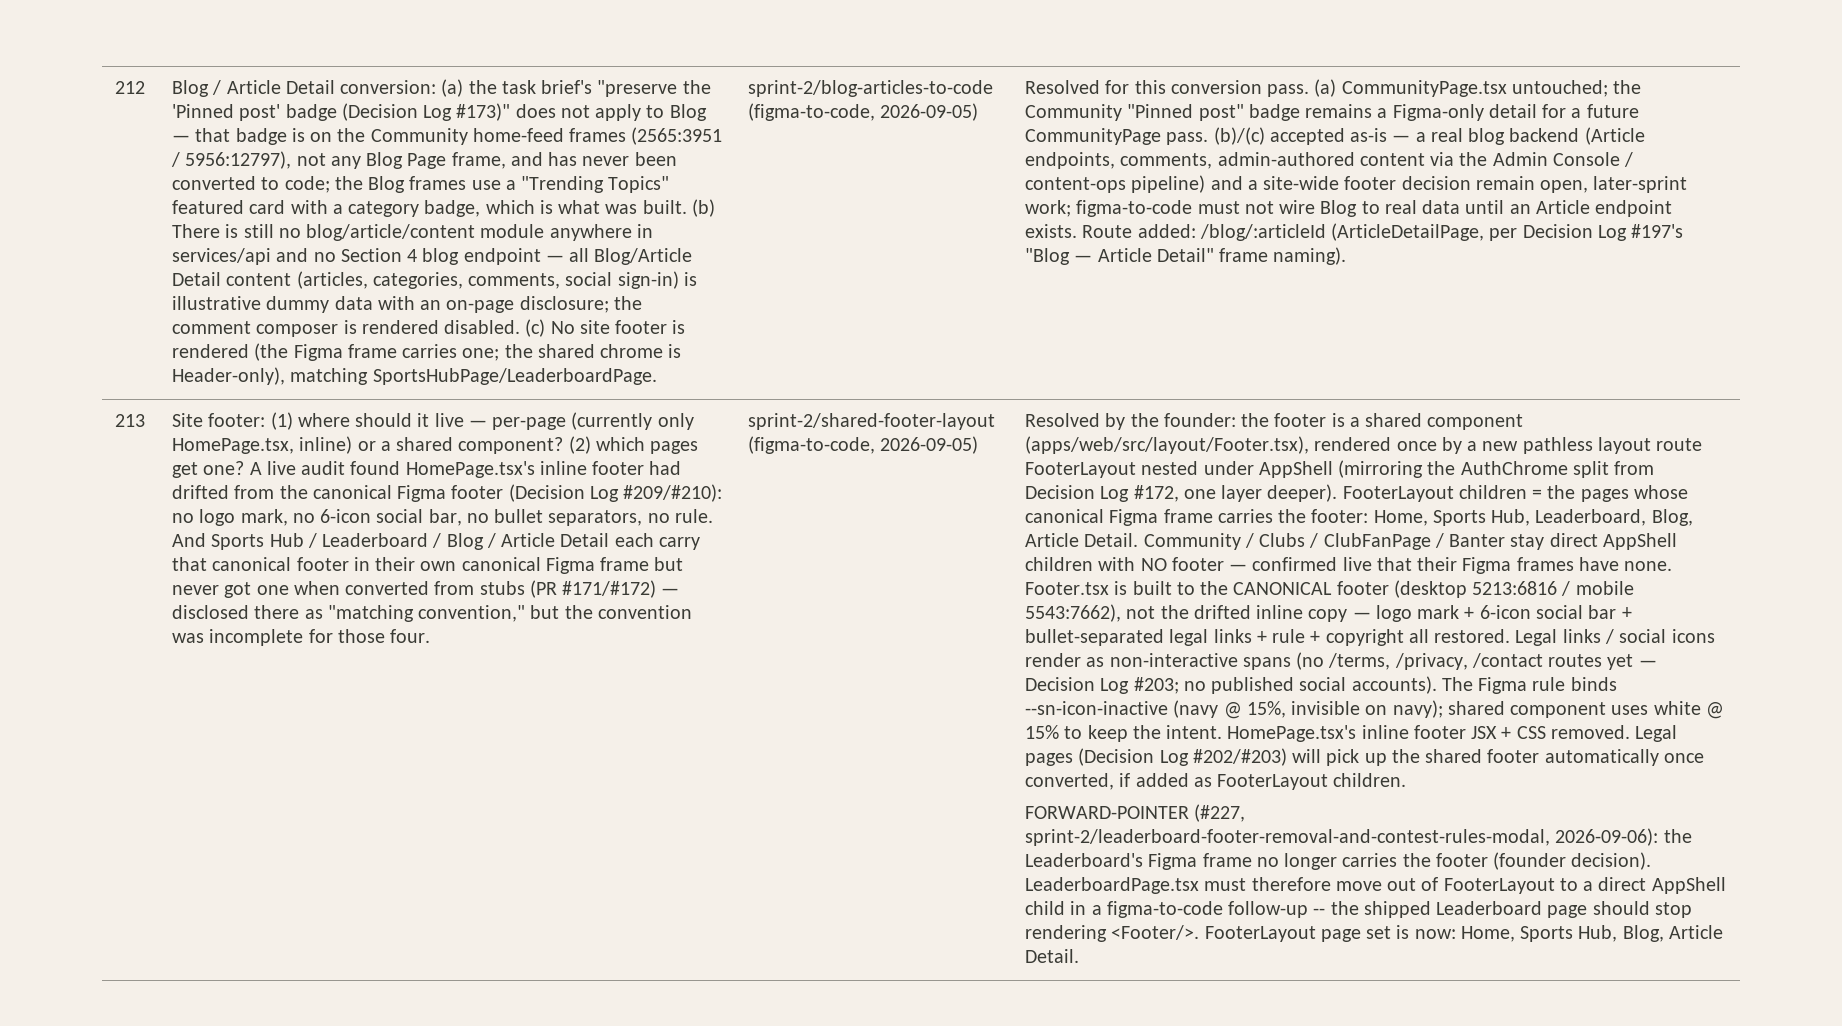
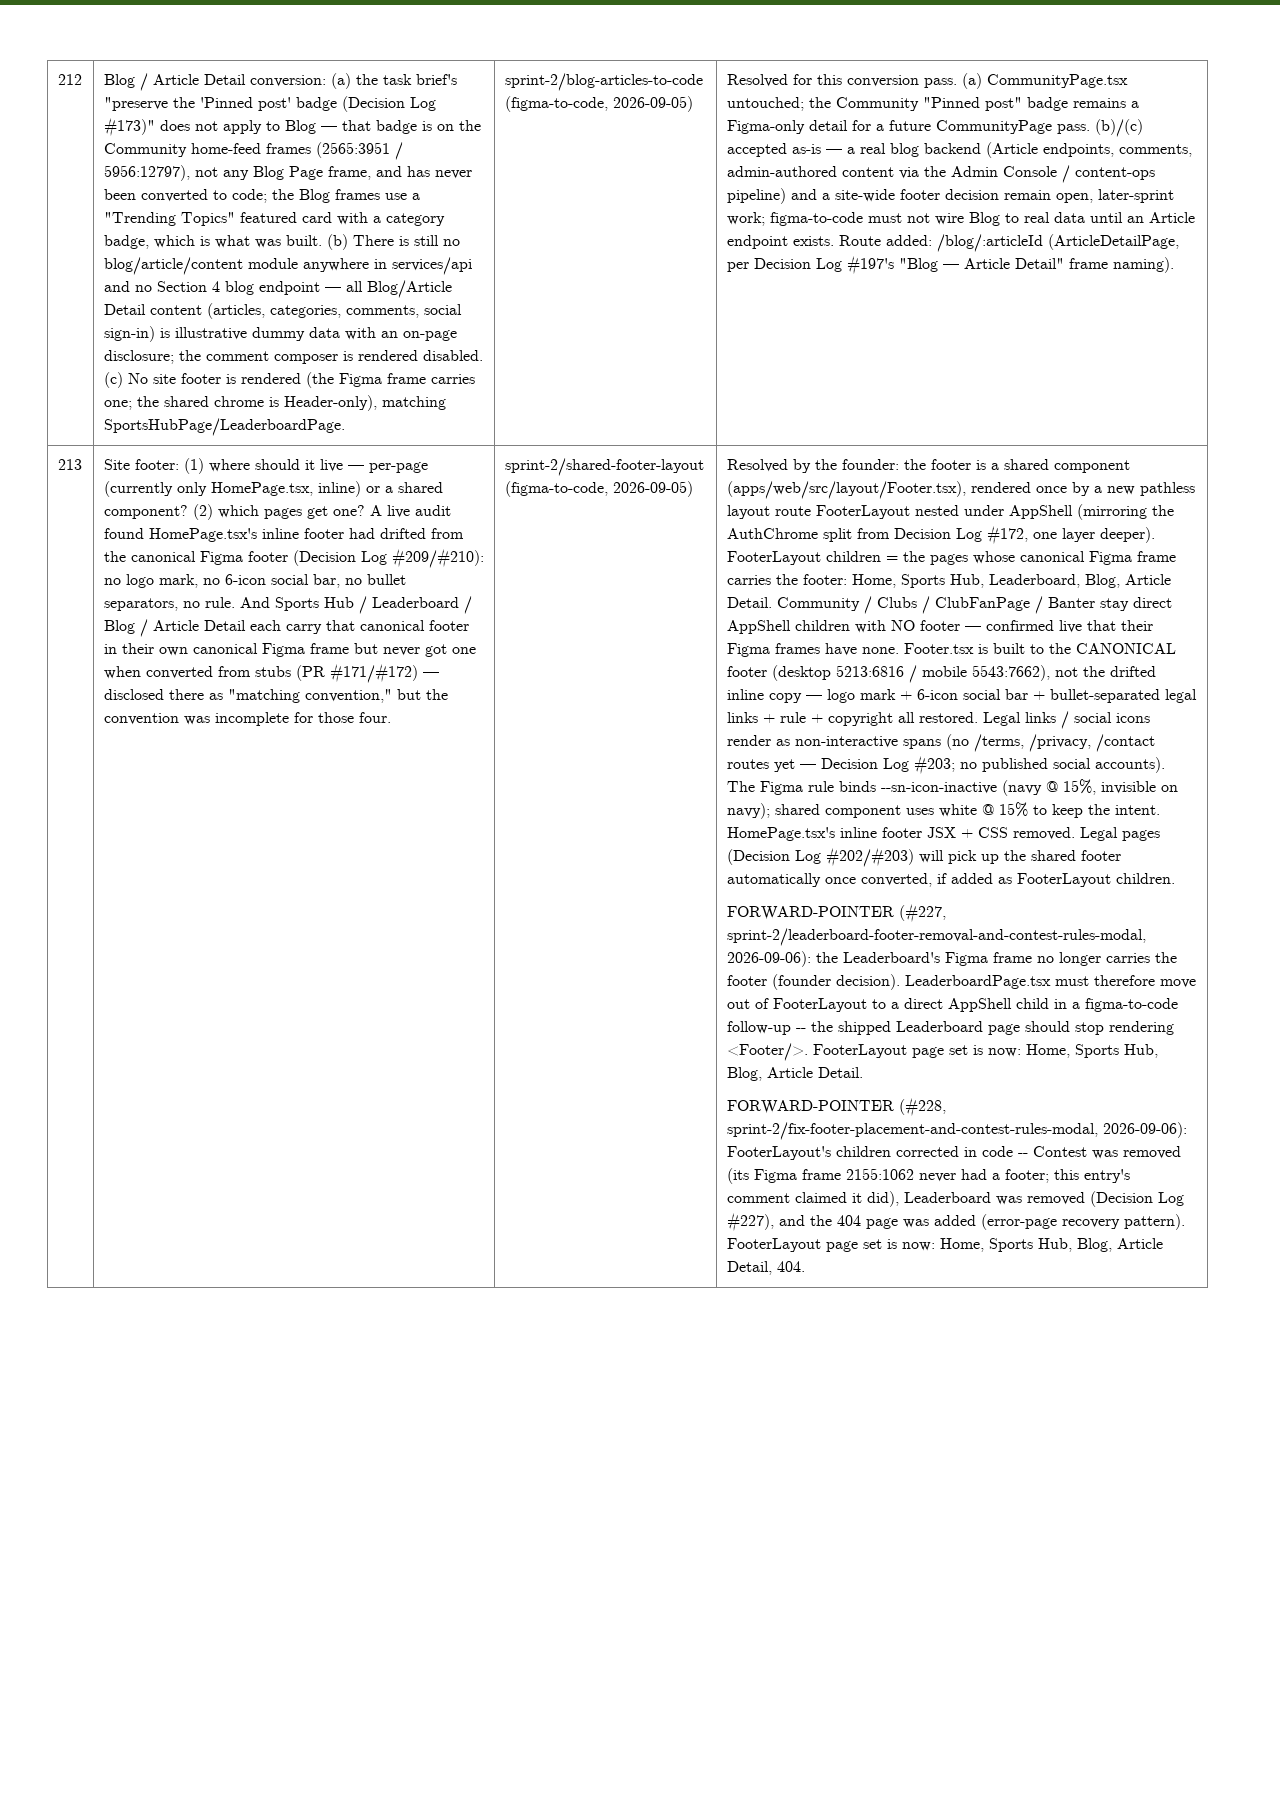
+ FORWARD-POINTER (#228, sprint-2/fix-footer-placement-and-contest-rules-modal, 2026-09-06): FooterLayout's children corrected in code -- Contest was removed (its Figma frame 2155:1062 never had a footer; this entry's comment claimed it did), Leaderboard was removed (Decision Log #227), and the 404 page was added (error-page recovery pattern). FooterLayout page set is now: Home, Sports Hub, Blog, Article Detail, 404.

